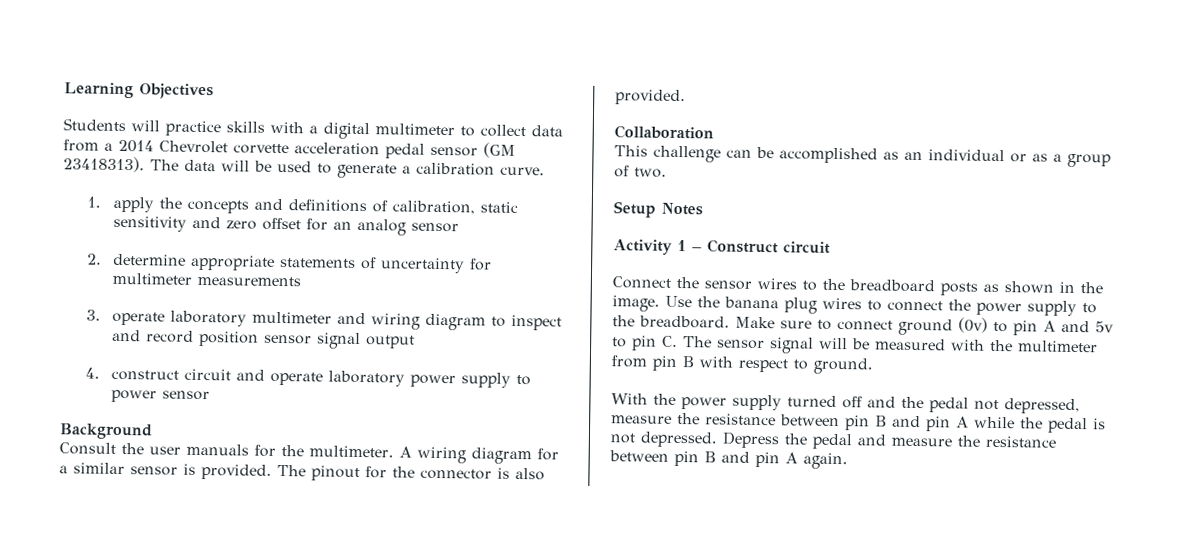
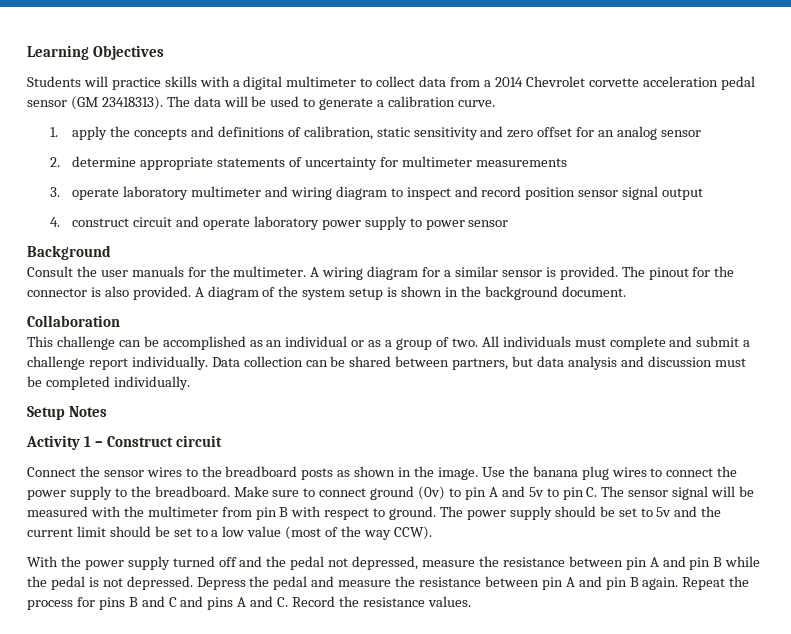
+ A diagram of the system setup is shown in the background document.
+ All individuals must complete and submit a challenge report individually. Data collection can be shared between partners, but data analysis and discussion must be completed individually.
+ The power supply should be set to 5v and the current limit should be set to a low value (most of the way CCW).
- With the power supply turned off and the pedal not depressed, measure the resistance between pin B and pin A while the pedal is not depressed.
+ With the power supply turned off and the pedal not depressed, measure the resistance between pin A and pin B while the pedal is not depressed.
- Depress the pedal and measure the resistance between pin B and pin A again.
+ Depress the pedal and measure the resistance between pin A and pin B again. Repeat the process for pins B and C and pins A and C. Record the resistance values.

